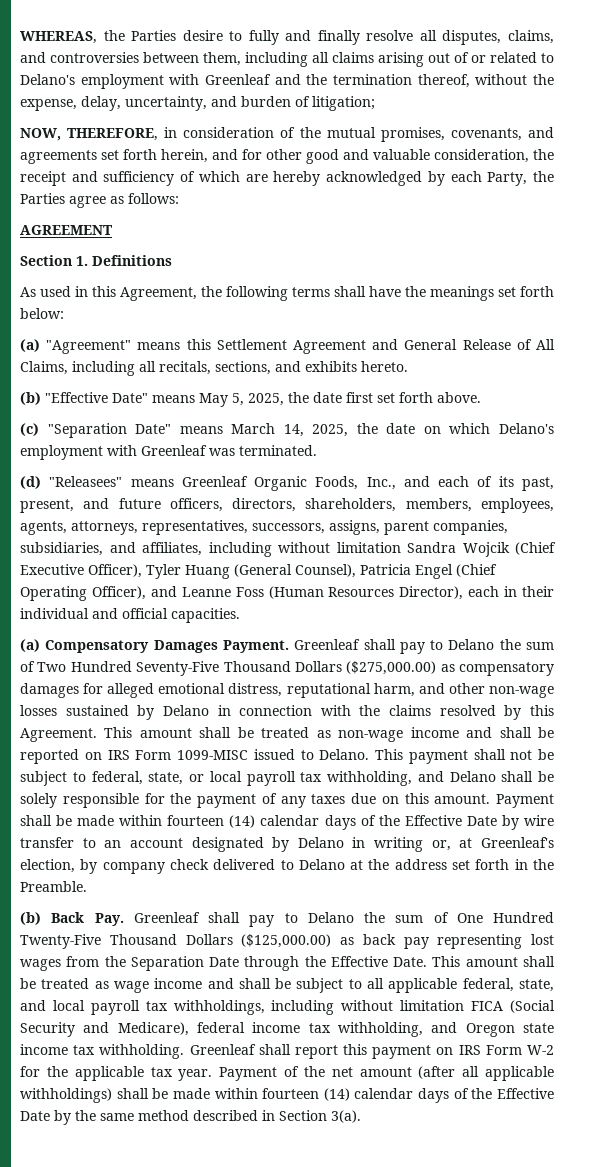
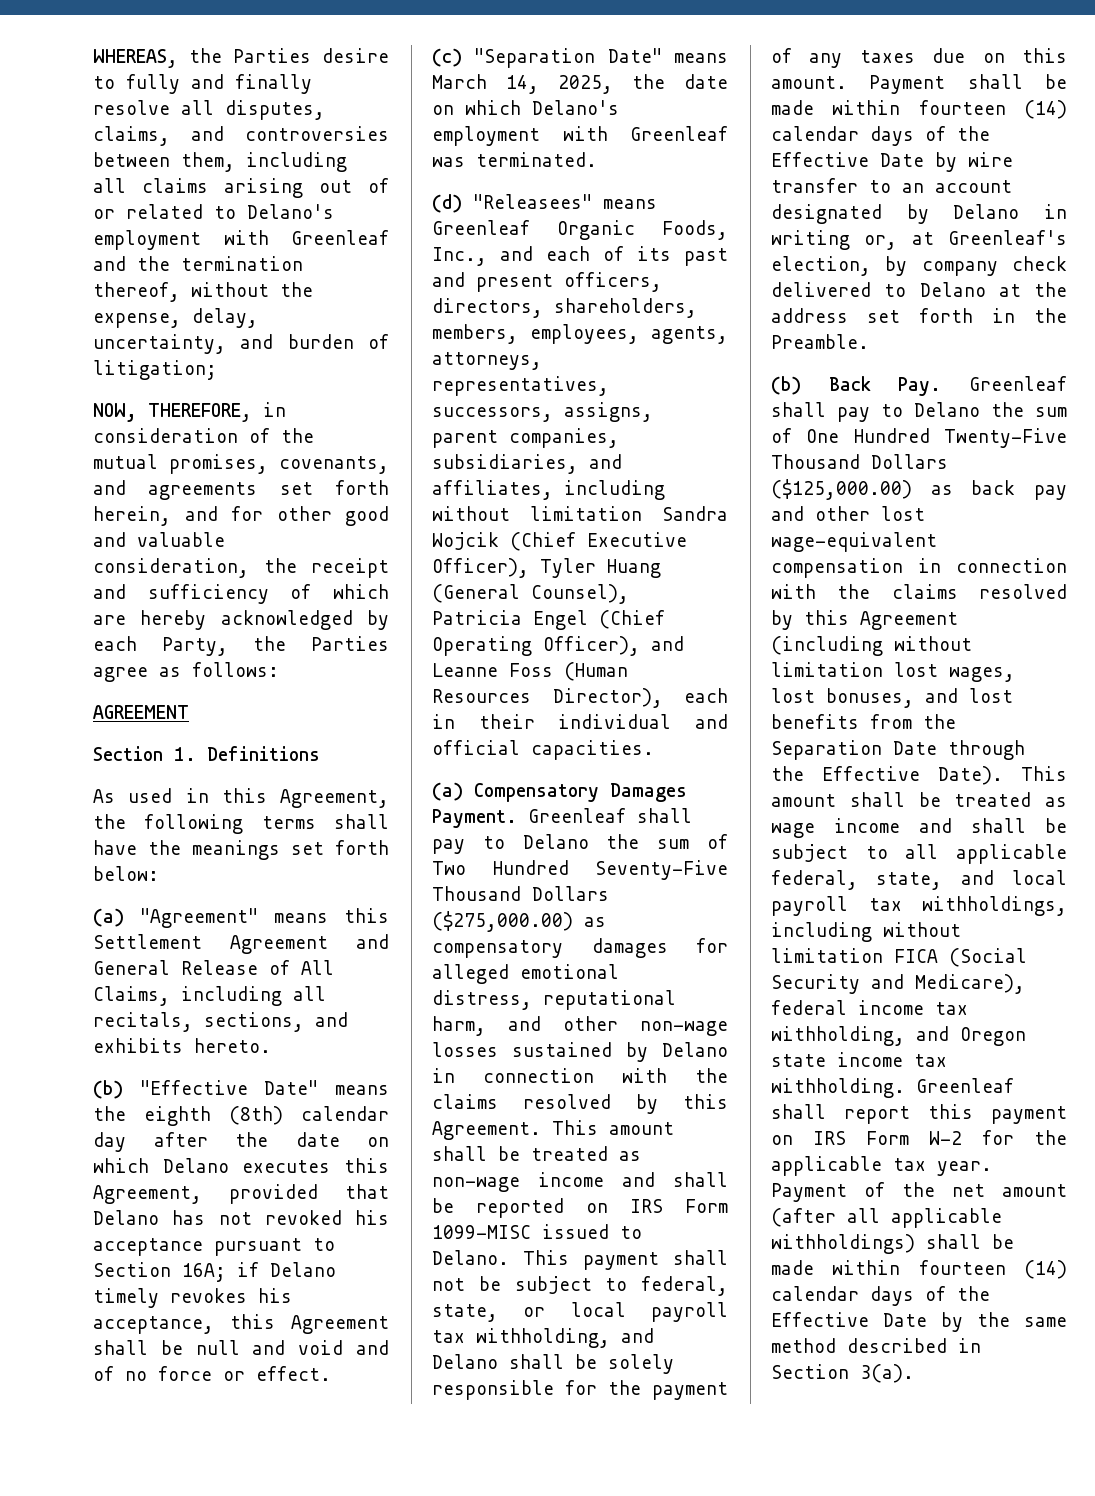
- (b) "Effective Date" means May 5, 2025, the date first set forth above.
+ (b) "Effective Date" means the eighth (8th) calendar day after the date on which Delano executes this Agreement, provided that Delano has not revoked his acceptance pursuant to Section 16A; if Delano timely revokes his acceptance, this Agreement shall be null and void and of no force or effect.
- (d) "Releasees" means Greenleaf Organic Foods, Inc., and each of its past, present, and future officers, directors, shareholders, members, employees, agents, attorneys, representatives, successors, assigns, parent companies, subsidiaries, and affiliates, including without limitation Sandra Wojcik (Chief Executive Officer), Tyler Huang (General Counsel), Patricia Engel (Chief Operating Officer), and Leanne Foss (Human Resources Director), each in their individual and official capacities.
+ (d) "Releasees" means Greenleaf Organic Foods, Inc., and each of its past and present officers, directors, shareholders, members, employees, agents, attorneys, representatives, successors, assigns, parent companies, subsidiaries, and affiliates, including without limitation Sandra Wojcik (Chief Executive Officer), Tyler Huang (General Counsel), Patricia Engel (Chief Operating Officer), and Leanne Foss (Human Resources Director), each in their individual and official capacities.
- (b) Back Pay. Greenleaf shall pay to Delano the sum of One Hundred Twenty-Five Thousand Dollars ($125,000.00) as back pay representing lost wages from the Separation Date through the Effective Date.
+ (b) Back Pay. Greenleaf shall pay to Delano the sum of One Hundred Twenty-Five Thousand Dollars ($125,000.00) as back pay and other lost wage-equivalent compensation in connection with the claims resolved by this Agreement (including without limitation lost wages, lost bonuses, and lost benefits from the Separation Date through the Effective Date).

